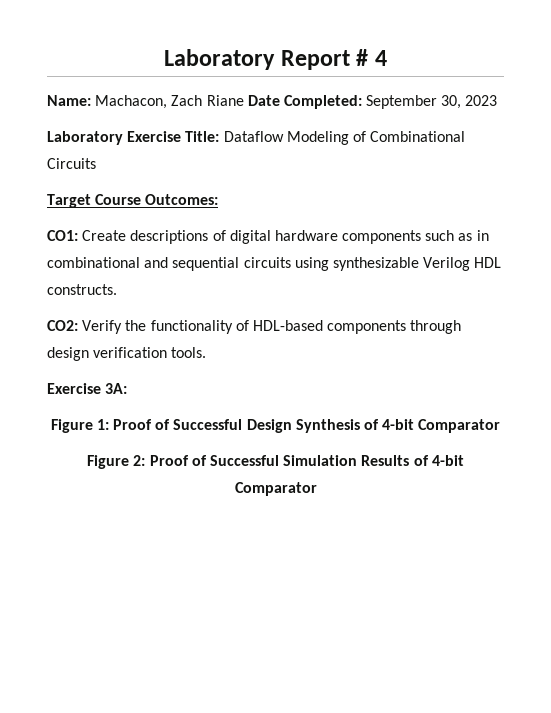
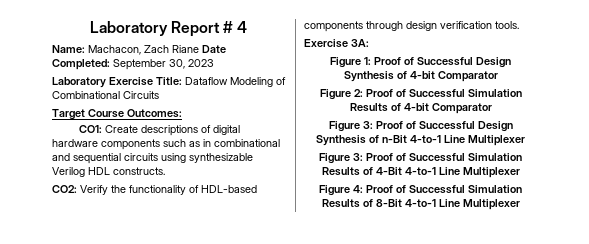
+ Figure 3: Proof of Successful Design Synthesis of n-Bit 4-to-1 Line Multiplexer
+ Figure 3: Proof of Successful Simulation Results of 4-Bit 4-to-1 Line Multiplexer
+ Figure 4: Proof of Successful Simulation Results of 8-Bit 4-to-1 Line Multiplexer

